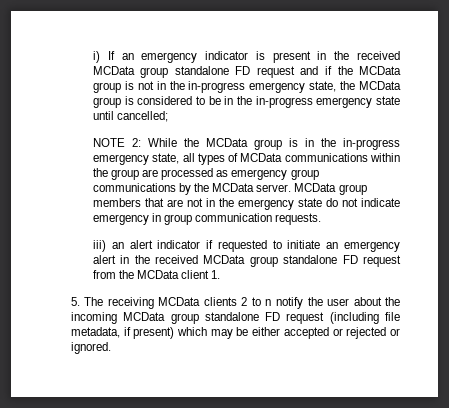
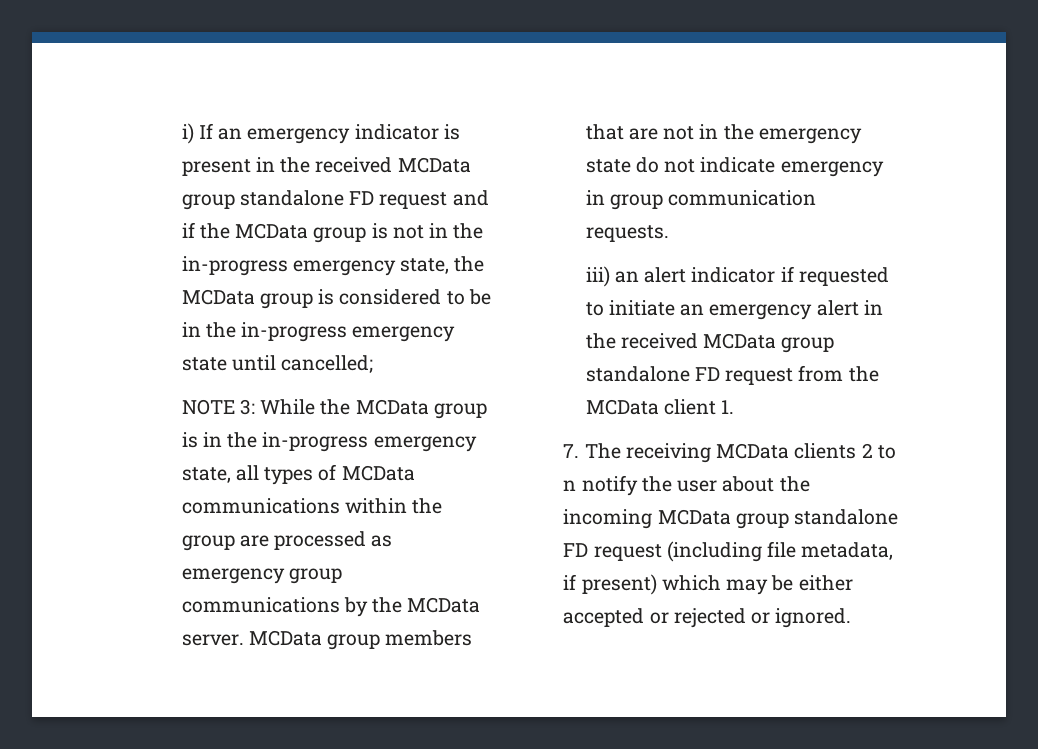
- NOTE 2: While the MCData group is in the in-progress emergency state, all types of MCData communications within the group are processed as emergency group communications by the MCData server.
+ NOTE 3: While the MCData group is in the in-progress emergency state, all types of MCData communications within the group are processed as emergency group communications by the MCData server.
- 5. The receiving MCData clients 2 to n notify the user about the incoming MCData group standalone FD request (including file metadata, if present) which may be either accepted or rejected or ignored.
+ 7. The receiving MCData clients 2 to n notify the user about the incoming MCData group standalone FD request (including file metadata, if present) which may be either accepted or rejected or ignored.

